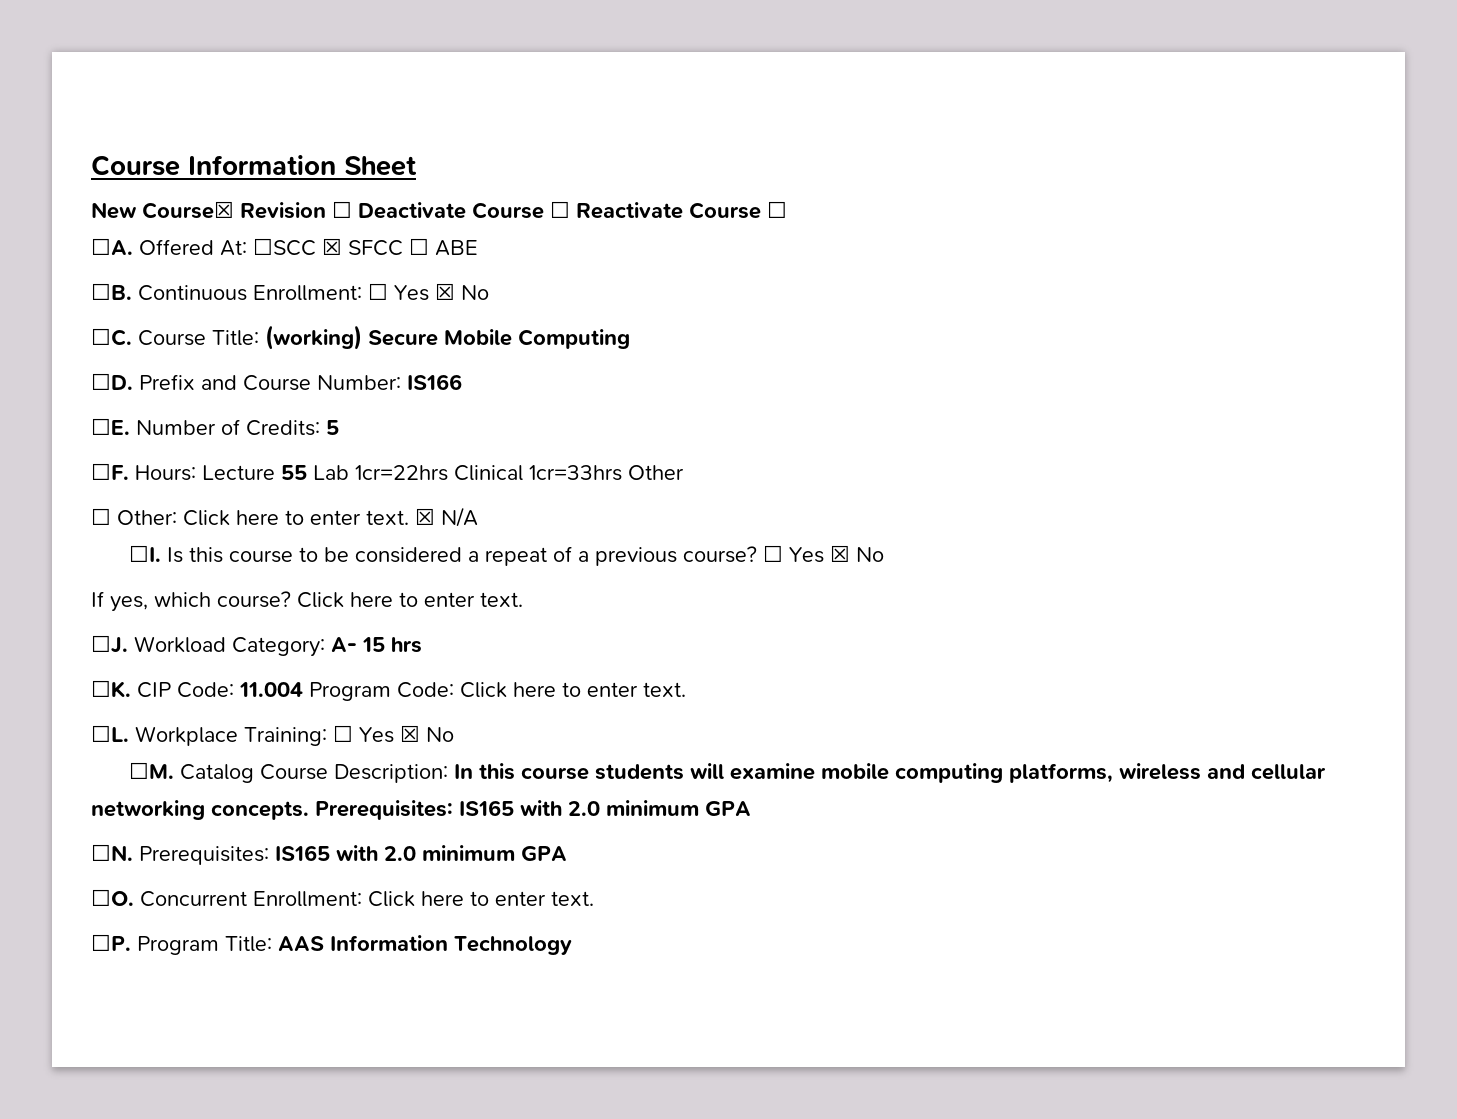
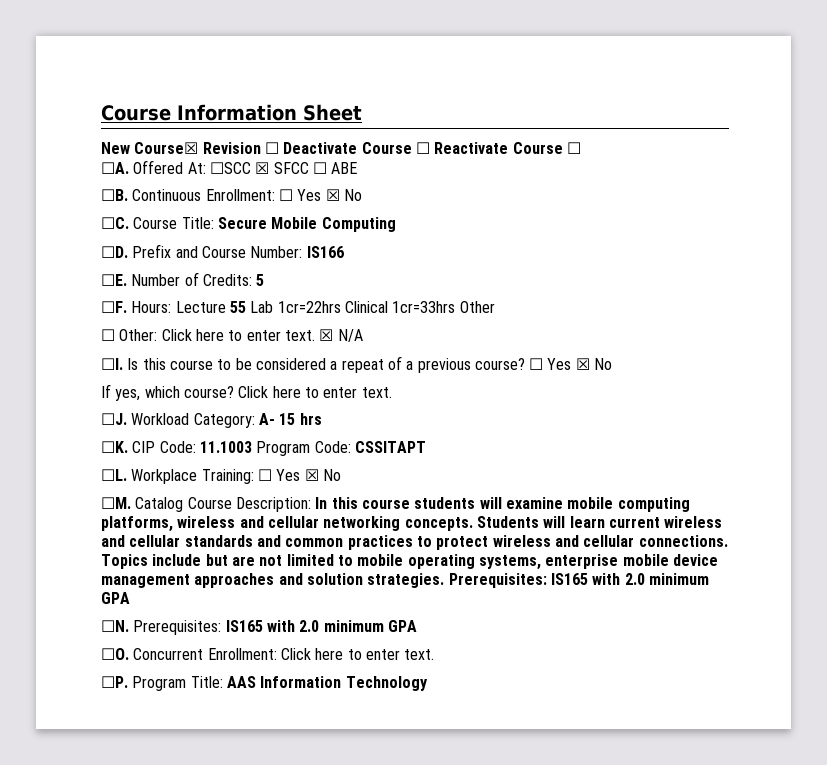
- Course Title: (working) Secure Mobile Computing
+ Course Title: Secure Mobile Computing
- CIP Code: 11.004 Program Code: Click here to enter text.
+ CIP Code: 11.1003 Program Code: CSSITAPT
+ Students will learn current wireless and cellular standards and common practices to protect wireless and cellular connections. Topics include but are not limited to mobile operating systems, enterprise mobile device management approaches and solution strategies.

